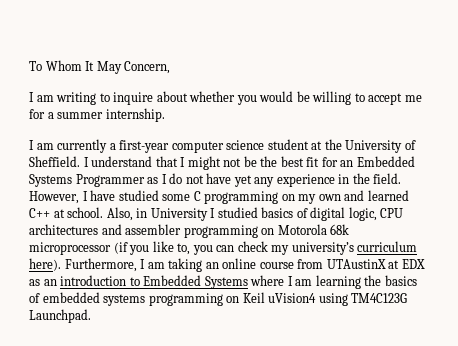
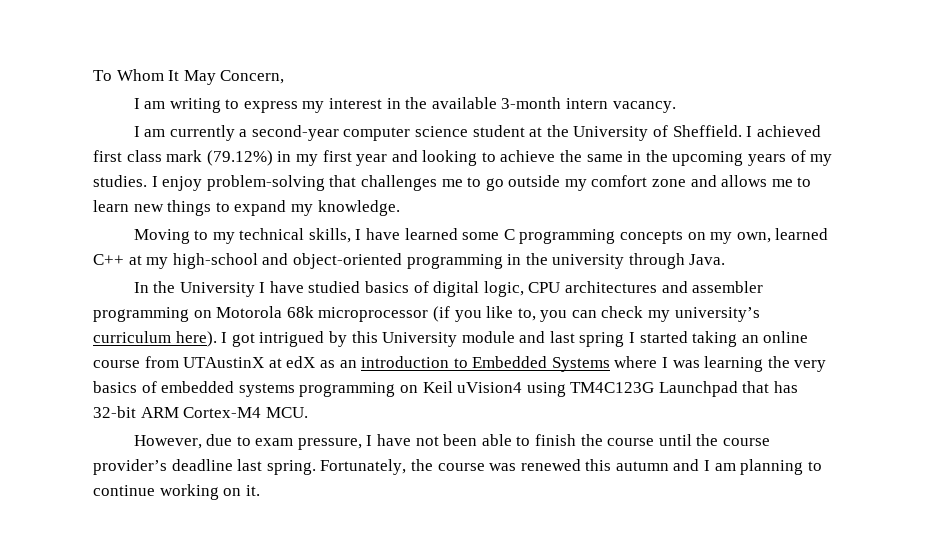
- I am writing to inquire about whether you would be willing to accept me for a summer internship.
+ I am writing to express my interest in the available 3-month intern vacancy.
- I am currently a first-year computer science student at the University of Sheffield.
+ I am currently a second-year computer science student at the University of Sheffield.
- I understand that I might not be the best fit for an Embedded Systems Programmer as I do not have yet any experience in the field. However, I have studied some C programming on my own and learned C++ at school. Also, in University I studied basics of digital logic, CPU architectures and assembler programming on Motorola 68k microprocessor (if you like to, you can check my university’s curriculum here).
+ I achieved first class mark (79.12%) in my first year and looking to achieve the same in the upcoming years of my studies. I enjoy problem-solving that challenges me to go outside my comfort zone and allows me to learn new things to expand my knowledge.
+ Moving to my technical skills, I have learned some C programming concepts on my own, learned C++ at my high-school and object-oriented programming in the university through Java.
+ In the University I have studied basics of digital logic, CPU architectures and assembler programming on Motorola 68k microprocessor (if you like to, you can check my university’s curriculum here).
- Furthermore, I am taking an online course from UTAustinX at EDX as an introduction to Embedded Systems where I am learning the basics of embedded systems programming on Keil uVision4 using TM4C123G Launchpad.
+ I got intrigued by this University module and last spring I started taking an online course from UTAustinX at edX as an introduction to Embedded Systems where I was learning the very basics of embedded systems programming on Keil uVision4 using TM4C123G Launchpad that has 32-bit ARM Cortex-M4 MCU.
+ However, due to exam pressure, I have not been able to finish the course until the course provider’s deadline last spring. Fortunately, the course was renewed this autumn and I am planning to continue working on it.

